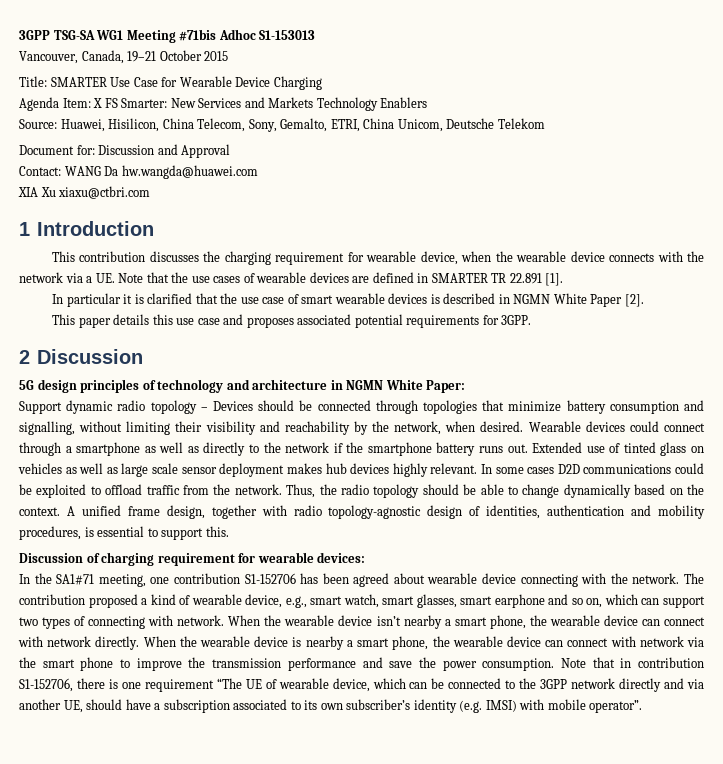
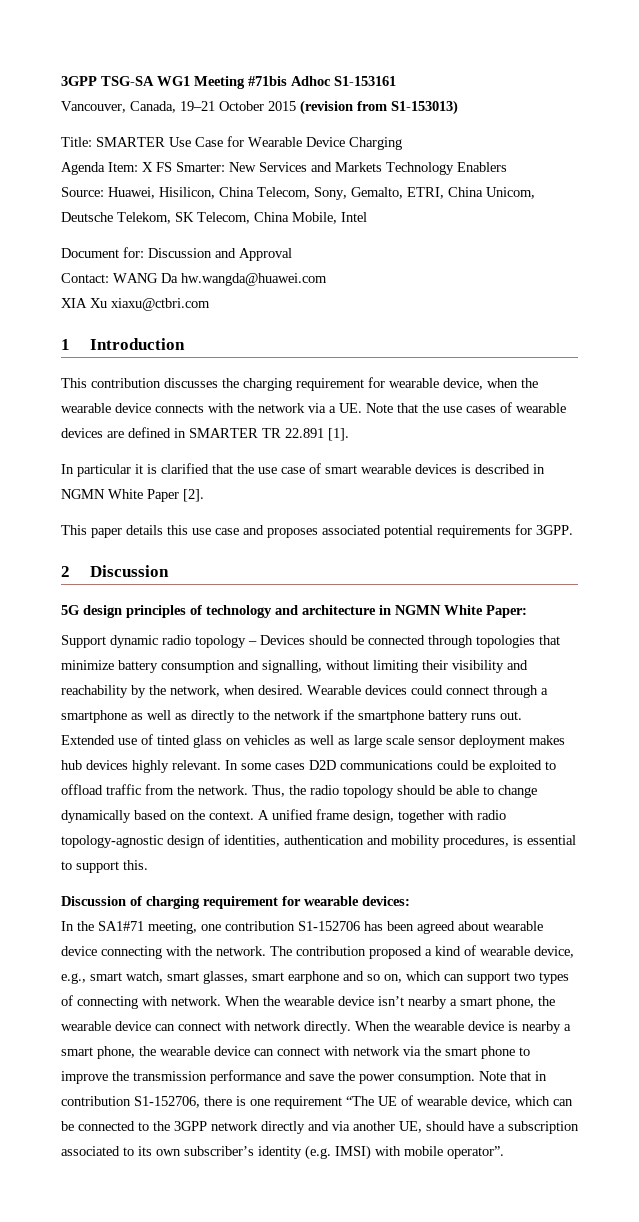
- 3GPP TSG-SA WG1 Meeting #71bis Adhoc S1-153013
+ 3GPP TSG-SA WG1 Meeting #71bis Adhoc S1-153161
- Vancouver, Canada, 19–21 October 2015
+ Vancouver, Canada, 19–21 October 2015 (revision from S1-153013)
- Source: Huawei, Hisilicon, China Telecom, Sony, Gemalto, ETRI, China Unicom, Deutsche Telekom
+ Source: Huawei, Hisilicon, China Telecom, Sony, Gemalto, ETRI, China Unicom, Deutsche Telekom, SK Telecom, China Mobile, Intel

